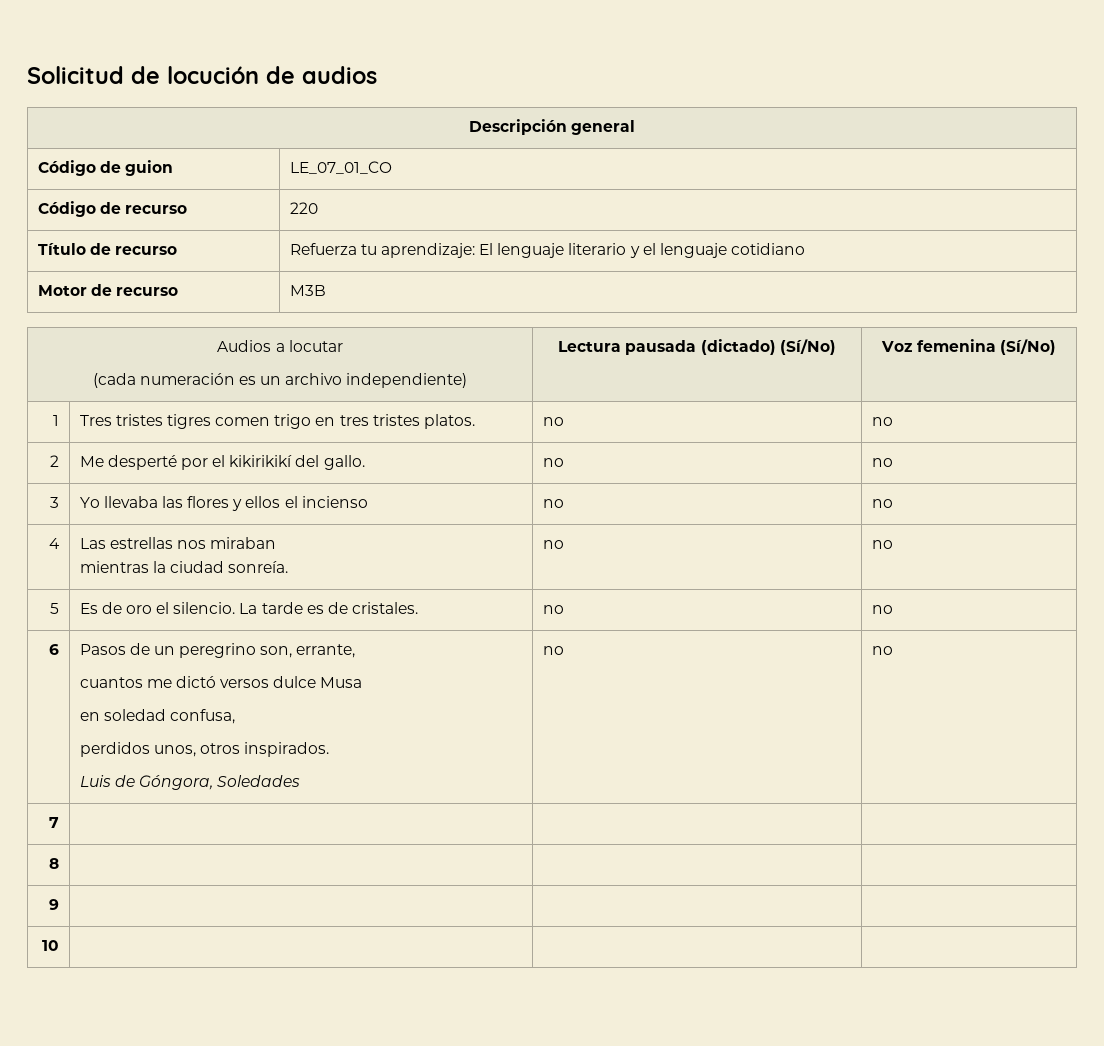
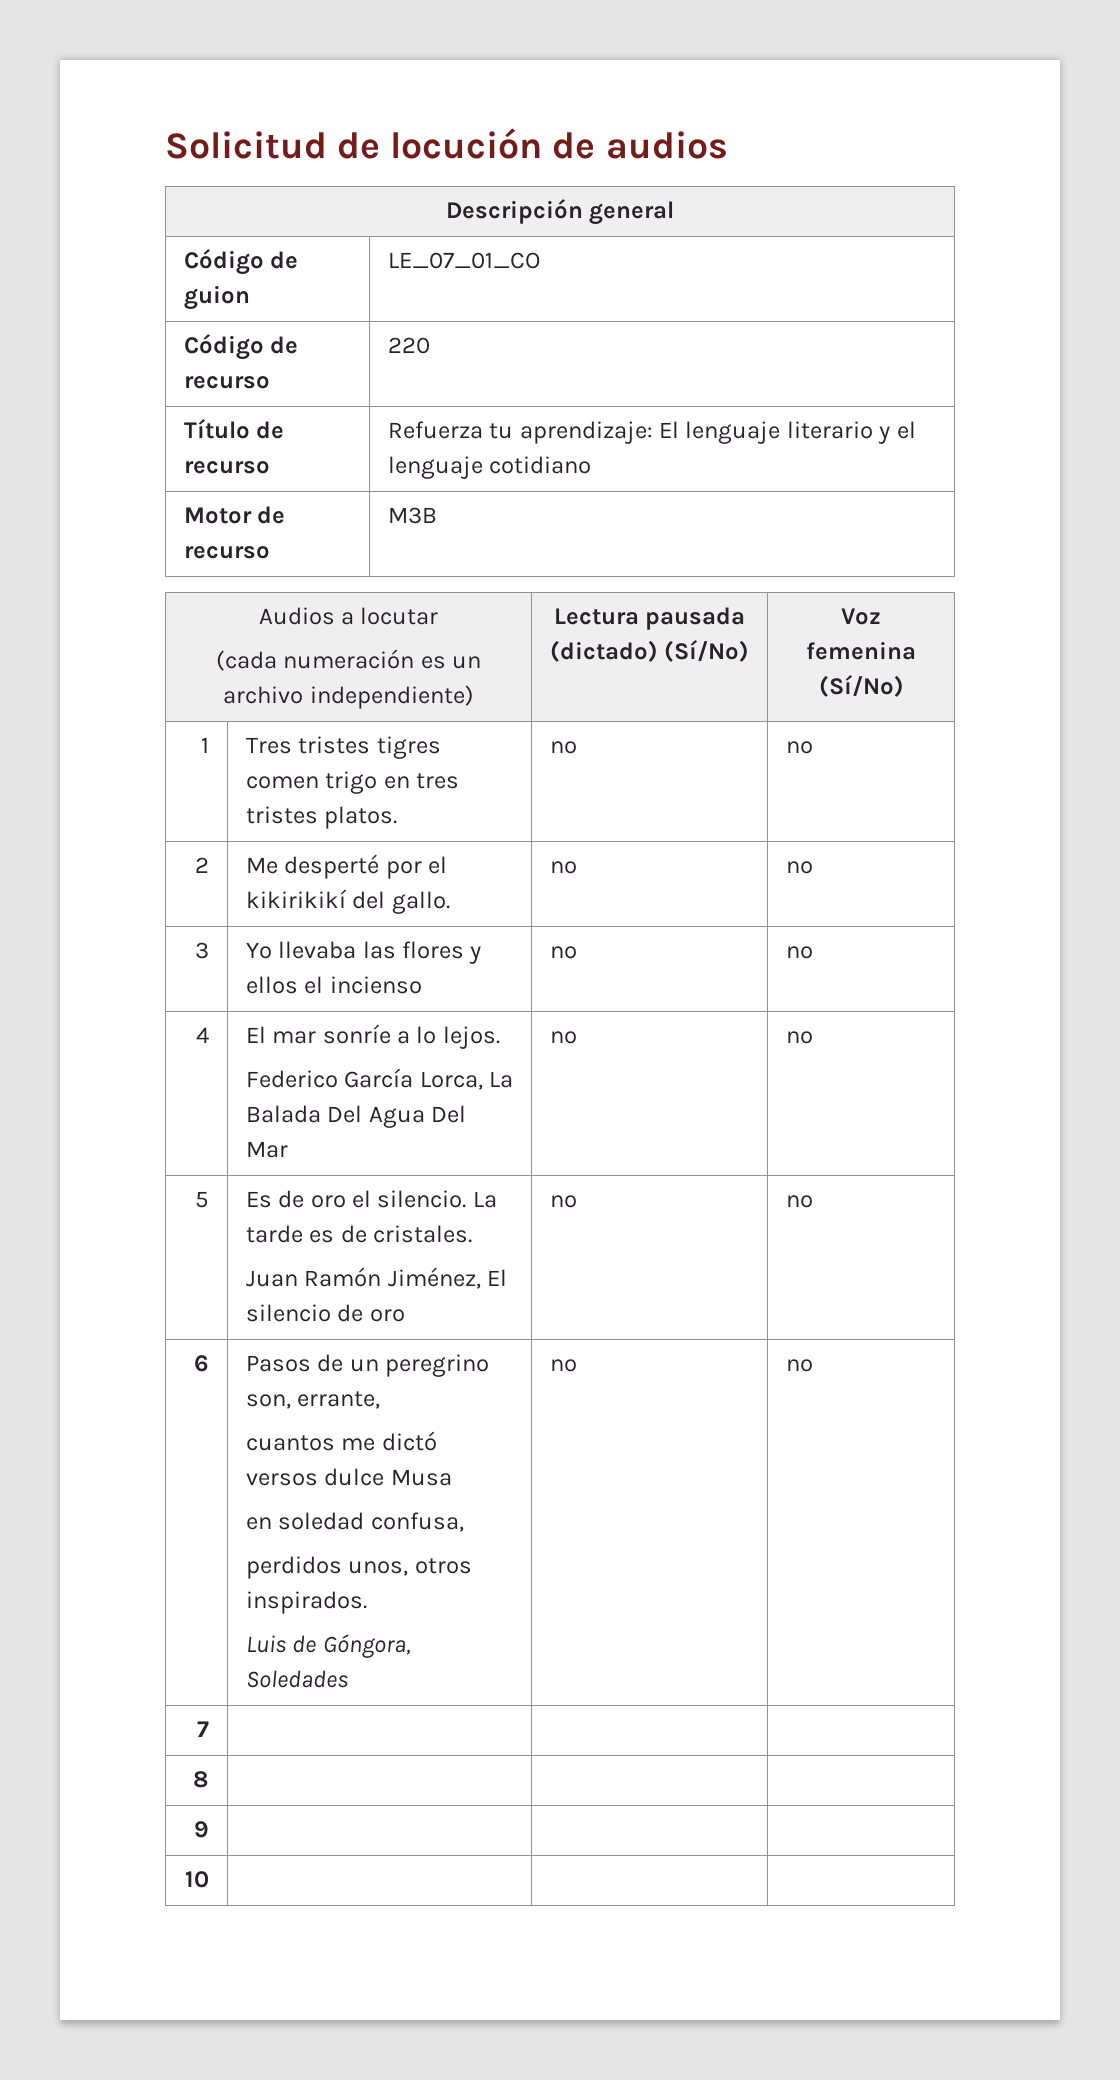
- 4 | Las estrellas nos miraban
- mientras la ciudad sonreía. | no | no
+ 4 | El mar sonríe a lo lejos.
+ Federico García Lorca, La Balada Del Agua Del Mar | no | no
- 5 | Es de oro el silencio. La tarde es de cristales. | no | no
+ 5 | Es de oro el silencio. La tarde es de cristales.
+ Juan Ramón Jiménez, El silencio de oro | no | no

